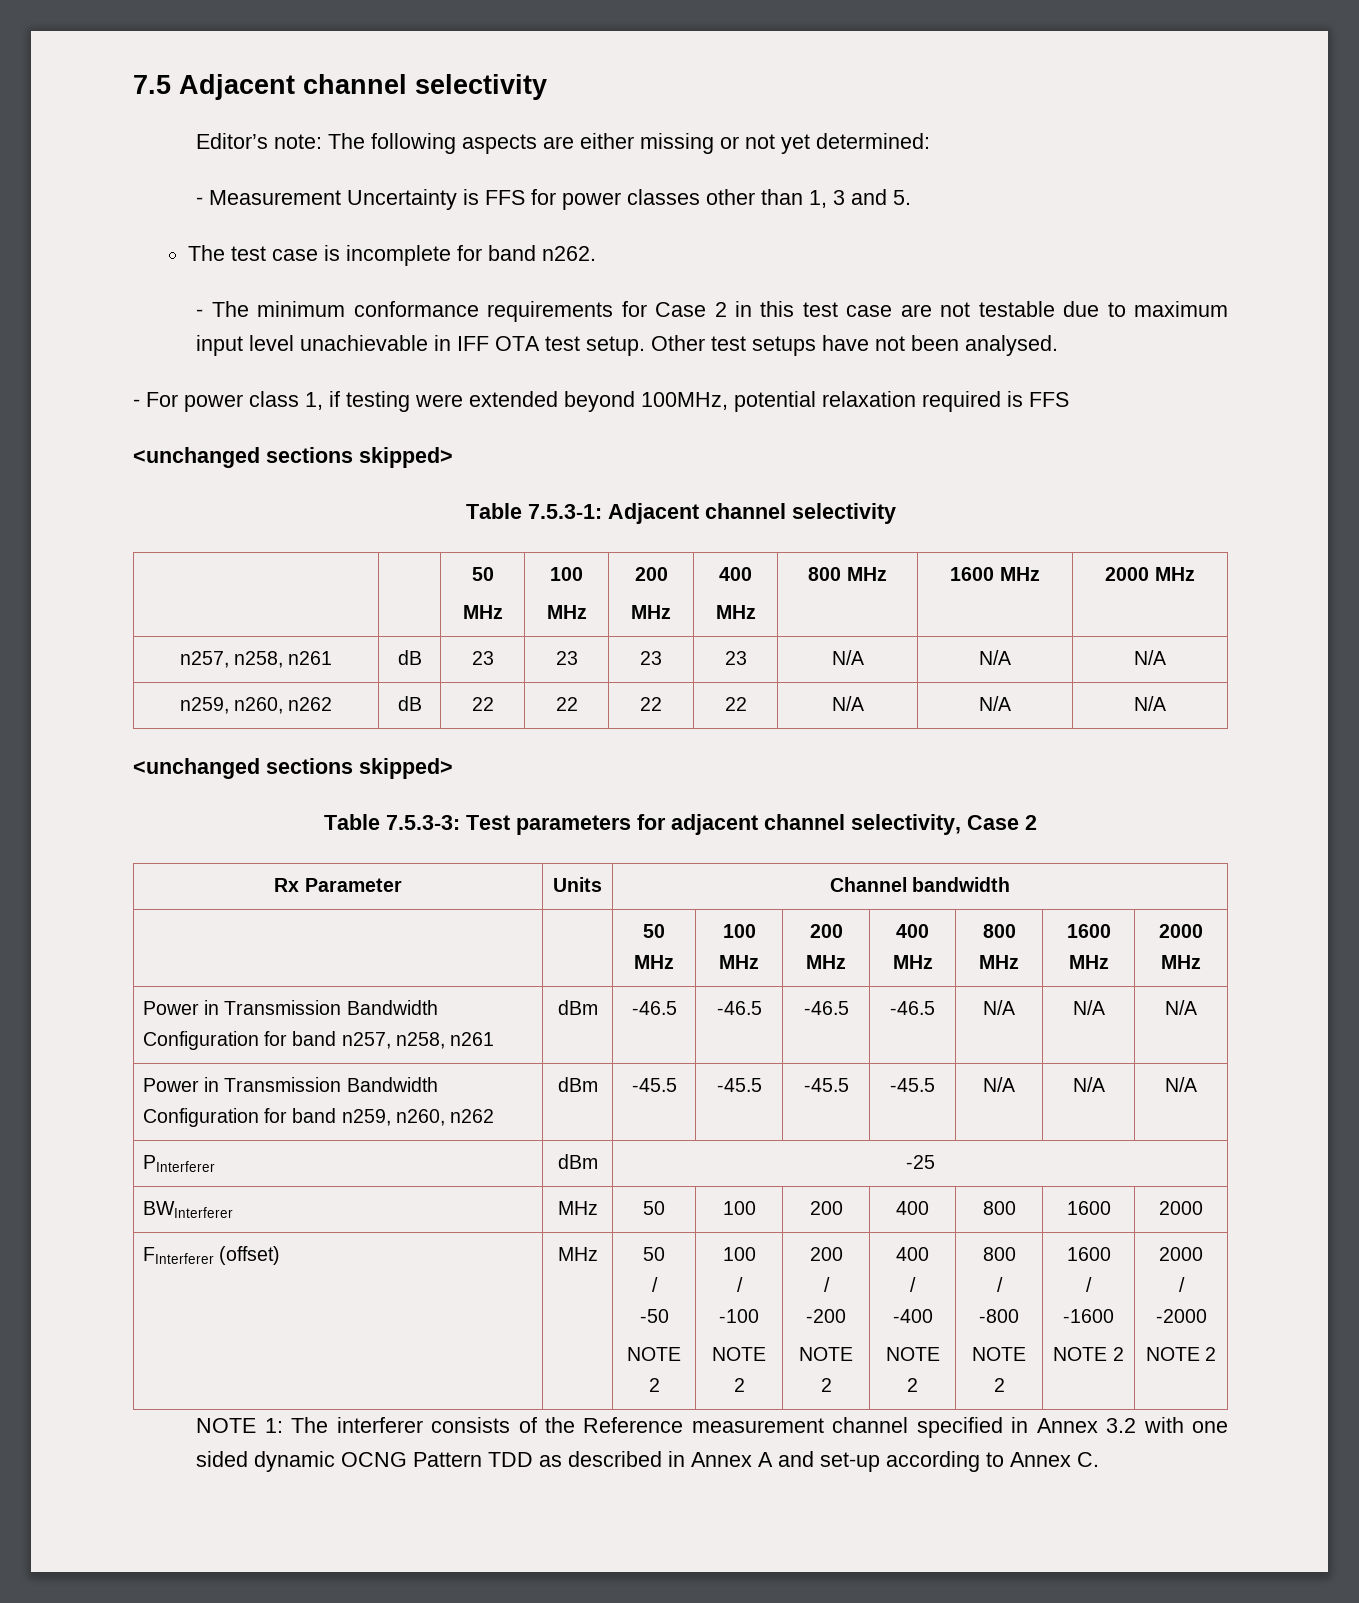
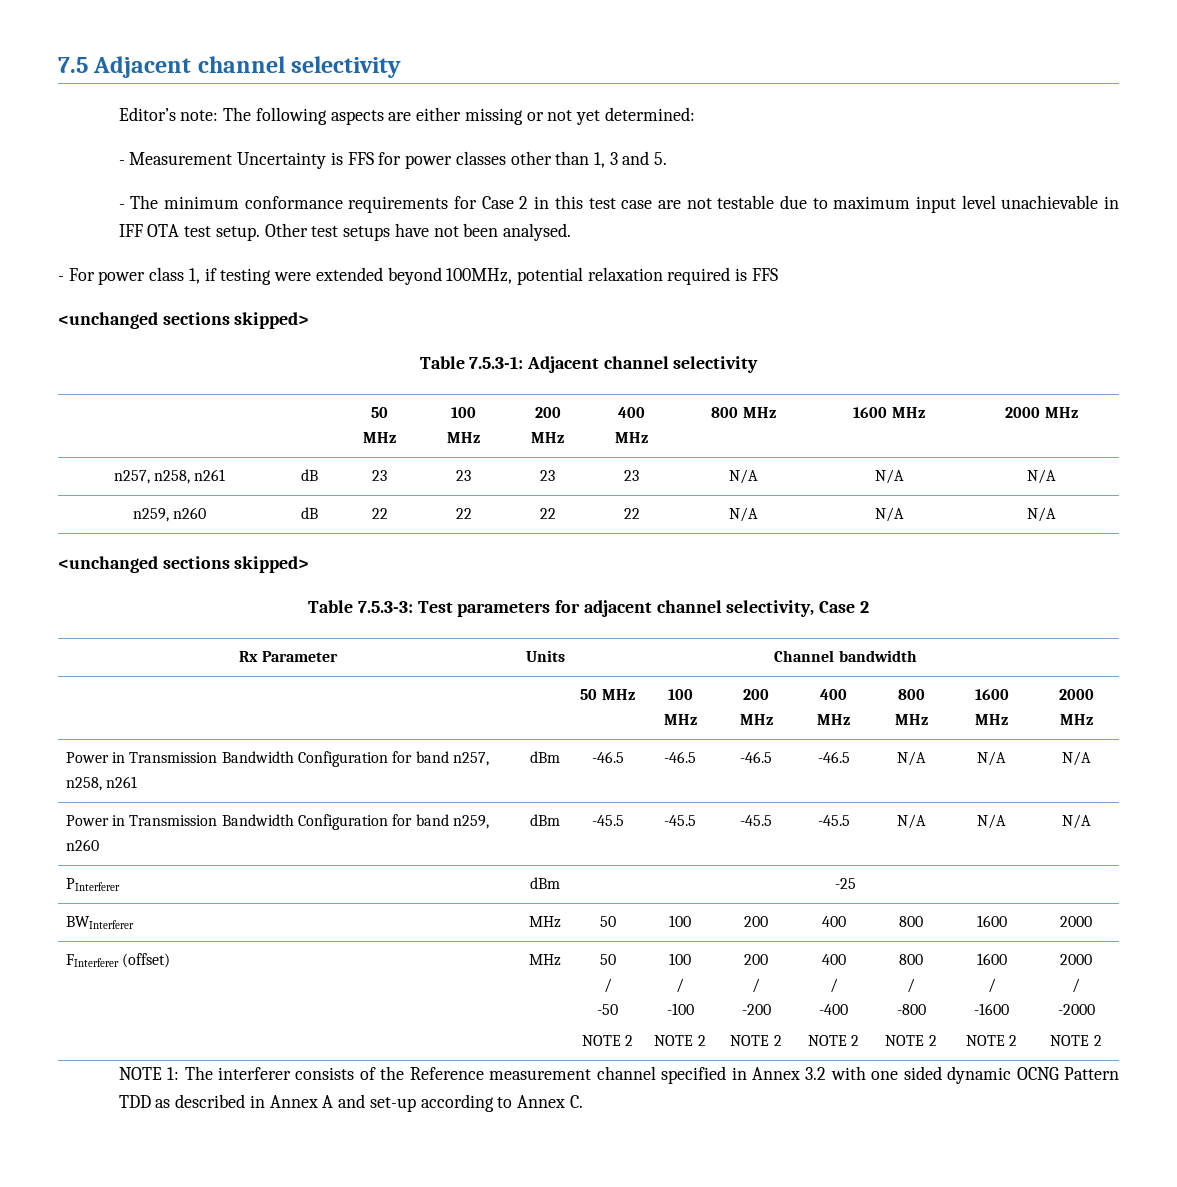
- The test case is incomplete for band n262.
- n259, n260, n262 | dB | 22 | 22 | 22 | 22 | N/A | N/A | N/A
+ n259, n260 | dB | 22 | 22 | 22 | 22 | N/A | N/A | N/A
- Power in Transmission Bandwidth Configuration for band n259, n260, n262 | dBm | -45.5 | -45.5 | -45.5 | -45.5 | N/A | N/A | N/A
+ Power in Transmission Bandwidth Configuration for band n259, n260 | dBm | -45.5 | -45.5 | -45.5 | -45.5 | N/A | N/A | N/A

